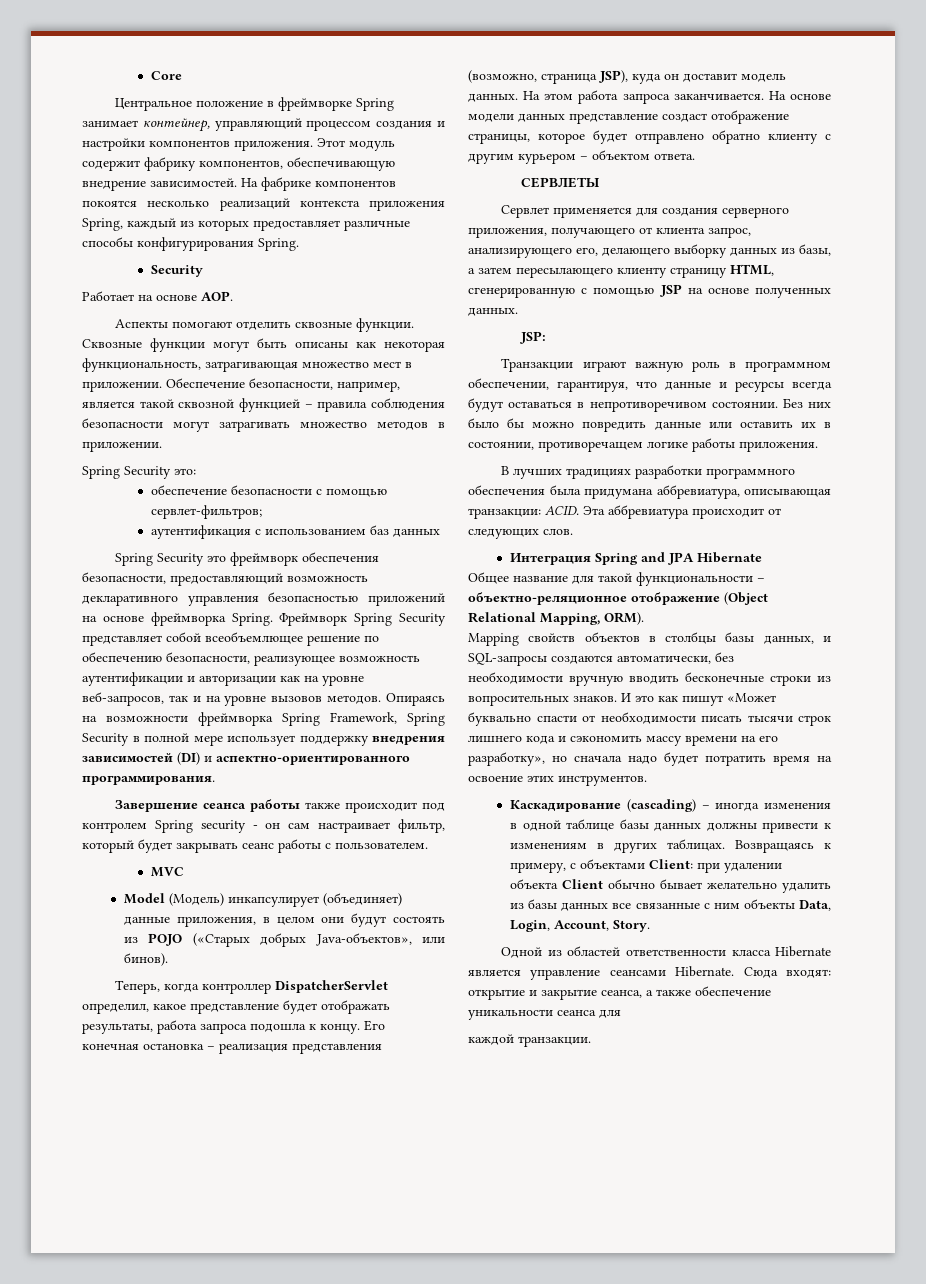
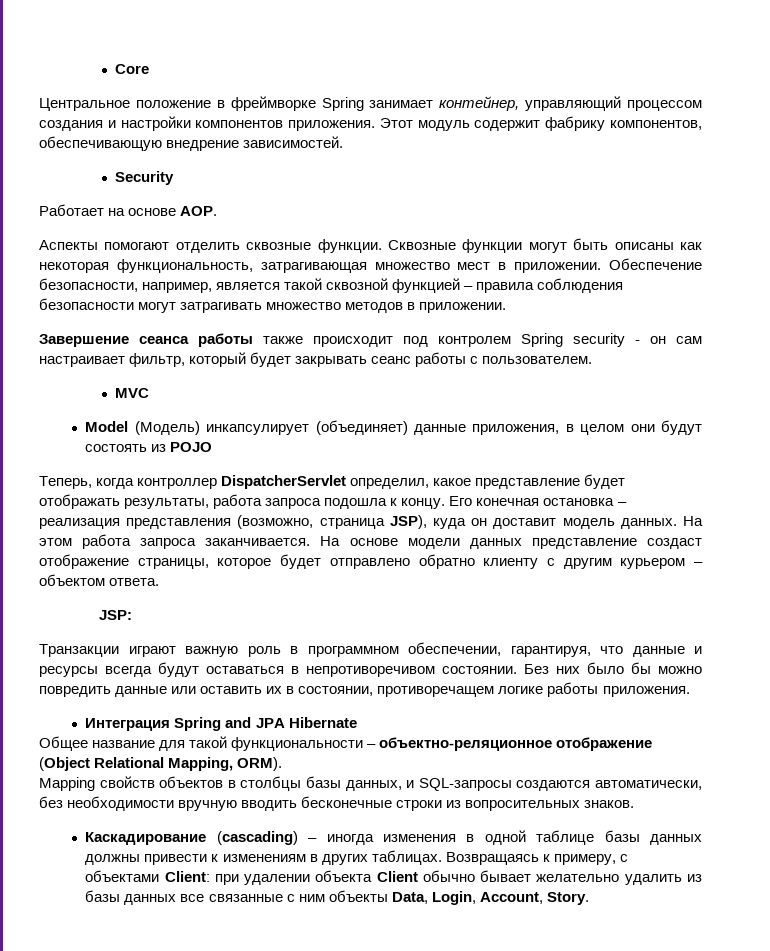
- На фабрике компонентов покоятся несколько реализаций контекста приложения Spring, каждый из которых предоставляет различные способы конфигурирования Spring.
- Spring Security это:
- обеспечение безопасности с помощью сервлет-фильтров;
- аутентификация с использованием баз данных
- Spring Security это фреймворк обеспечения безопасности, предоставляющий возможность декларативного управления безопасностью приложений на основе фреймворка Spring. Фреймворк Spring Security представляет собой всеобъемлющее решение по обеспечению безопасности, реализующее возможность аутентификации и авторизации как на уровне веб-запросов, так и на уровне вызовов методов. Опираясь на возможности фреймворка Spring Framework, Spring Security в полной мере использует поддержку внедрения зависимостей (DI) и аспектно-ориентированного программирования.
- Model (Модель) инкапсулирует (объединяет) данные приложения, в целом они будут состоять из POJO («Старых добрых Java-объектов», или бинов).
+ Model (Модель) инкапсулирует (объединяет) данные приложения, в целом они будут состоять из POJO
- СЕРВЛЕТЫ
- Сервлет применяется для создания серверного приложения, получающего от клиента запрос, анализирующего его, делающего выборку данных из базы, а затем пересылающего клиенту страницу HTML, сгенерированную с помощью JSP на основе полученных данных.
- В лучших традициях разработки программного обеспечения была придумана аббревиатура, описывающая транзакции: ACID. Эта аббревиатура происходит от следующих слов.
- И это как пишут «Может буквально спасти от необходимости писать тысячи строк лишнего кода и сэкономить массу времени на его разработку», но сначала надо будет потратить время на освоение этих инструментов.
- Одной из областей ответственности класса Hibernate является управление сеансами Hibernate. Сюда входят: открытие и закрытие сеанса, а также обеспечение уникальности сеанса для
- каждой транзакции.

